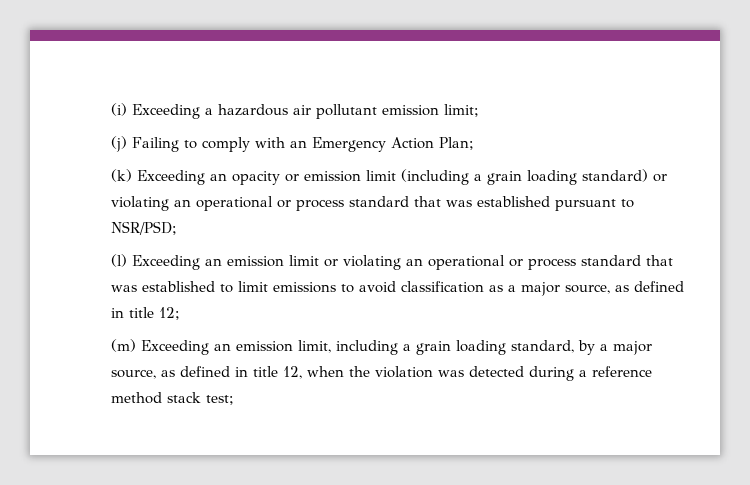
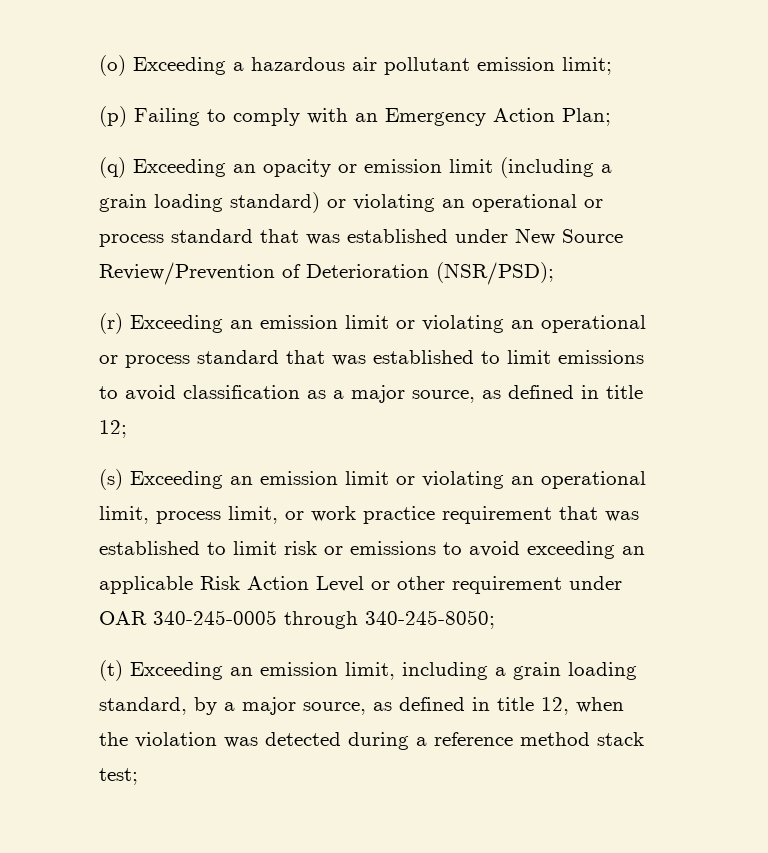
- (i) Exceeding a hazardous air pollutant emission limit;
+ (o) Exceeding a hazardous air pollutant emission limit;
- (j) Failing to comply with an Emergency Action Plan;
+ (p) Failing to comply with an Emergency Action Plan;
- (k) Exceeding an opacity or emission limit (including a grain loading standard) or violating an operational or process standard that was established pursuant to NSR/PSD;
- (l) Exceeding an emission limit or violating an operational or process standard that was established to limit emissions to avoid classification as a major source, as defined in title 12;
+ (q) Exceeding an opacity or emission limit (including a grain loading standard) or violating an operational or process standard that was established under New Source Review/Prevention of Deterioration (NSR/PSD);
+ (r) Exceeding an emission limit or violating an operational or process standard that was established to limit emissions to avoid classification as a major source, as defined in title 12;
- (m) Exceeding an emission limit, including a grain loading standard, by a major source, as defined in title 12, when the violation was detected during a reference method stack test;
+ (s) Exceeding an emission limit or violating an operational limit, process limit, or work practice requirement that was established to limit risk or emissions to avoid exceeding an applicable Risk Action Level or other requirement under OAR 340-245-0005 through 340-245-8050;
+ (t) Exceeding an emission limit, including a grain loading standard, by a major source, as defined in title 12, when the violation was detected during a reference method stack test;

